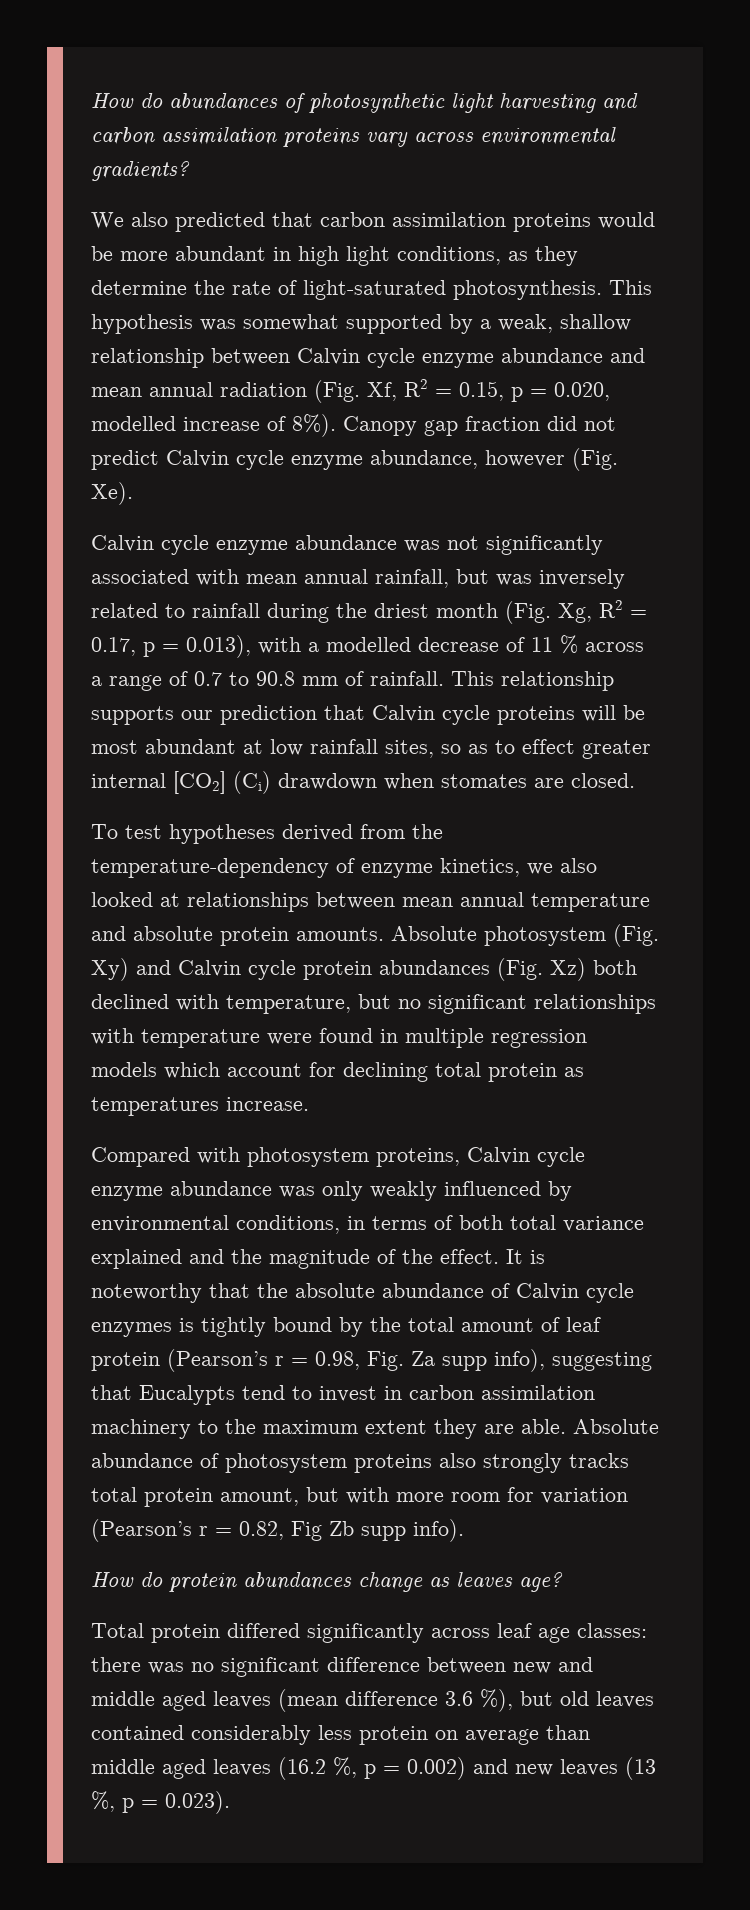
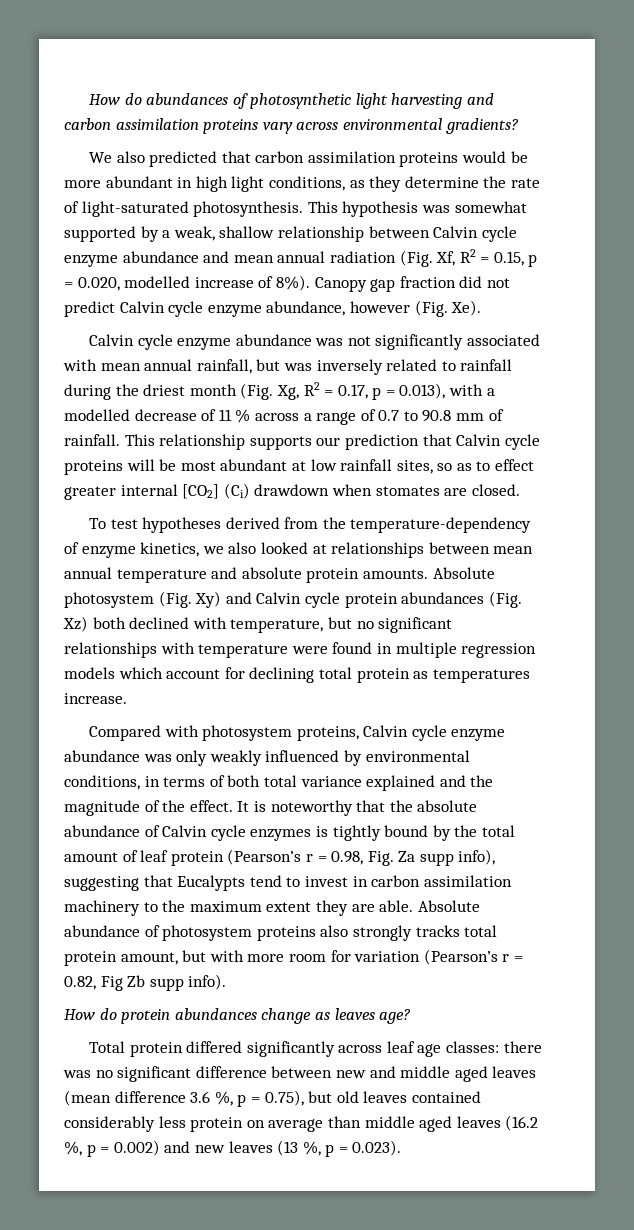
- Total protein differed significantly across leaf age classes: there was no significant difference between new and middle aged leaves (mean difference 3.6 %), but old leaves contained considerably less protein on average than middle aged leaves (16.2 %, p = 0.002) and new leaves (13 %, p = 0.023).
+ Total protein differed significantly across leaf age classes: there was no significant difference between new and middle aged leaves (mean difference 3.6 %, p = 0.75), but old leaves contained considerably less protein on average than middle aged leaves (16.2 %, p = 0.002) and new leaves (13 %, p = 0.023).

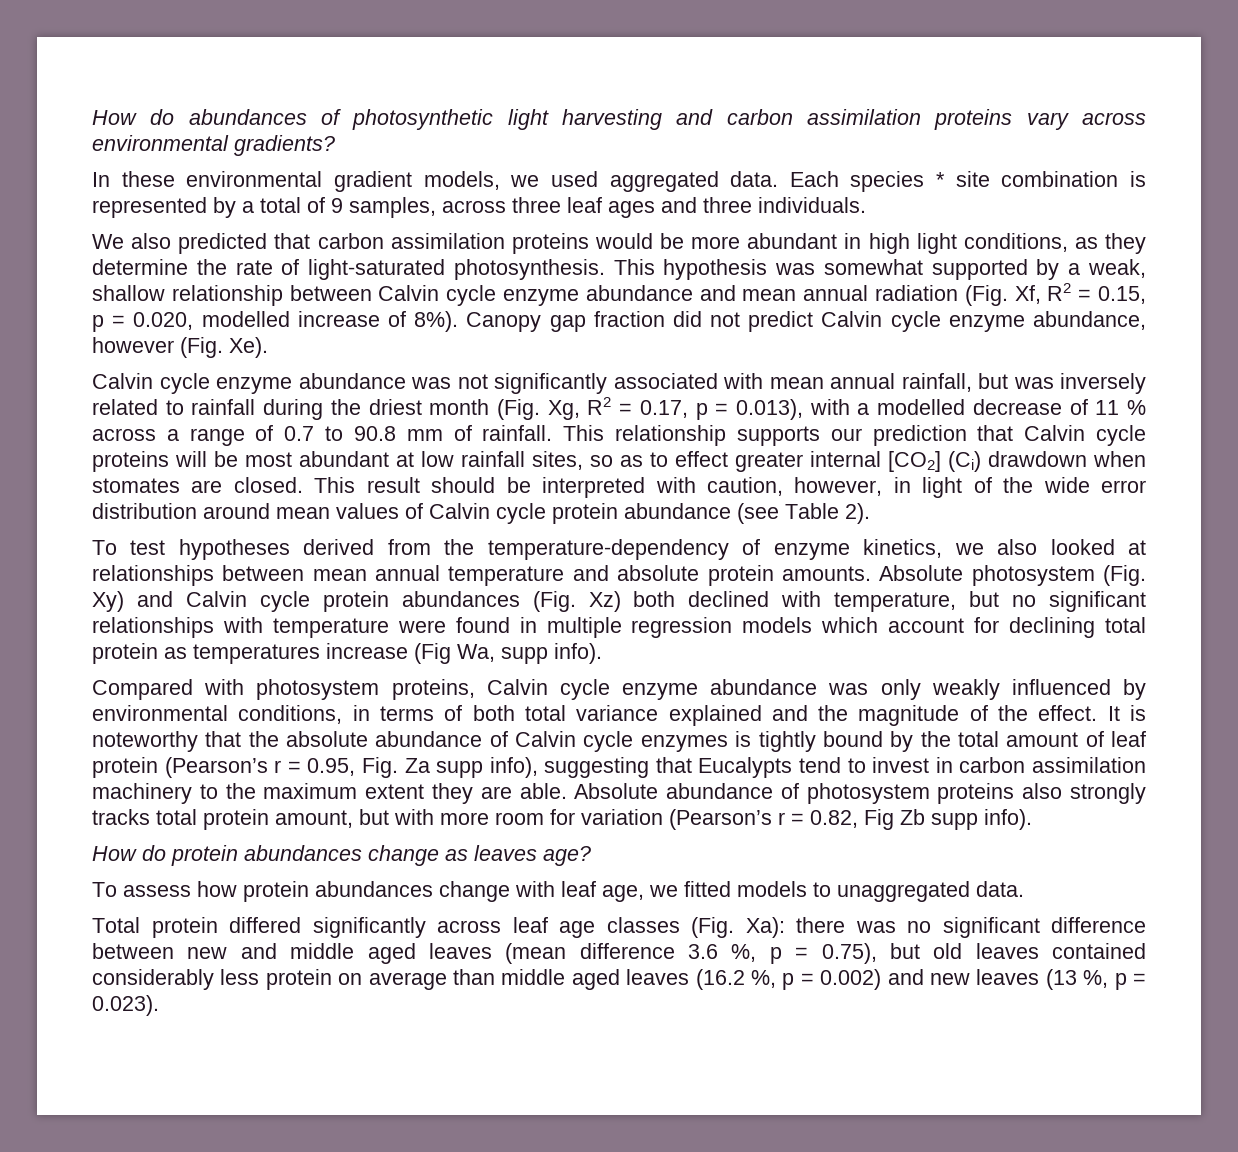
+ In these environmental gradient models, we used aggregated data. Each species * site combination is represented by a total of 9 samples, across three leaf ages and three individuals.
+ This result should be interpreted with caution, however, in light of the wide error distribution around mean values of Calvin cycle protein abundance (see Table 2).
- Absolute photosystem (Fig. Xy) and Calvin cycle protein abundances (Fig. Xz) both declined with temperature, but no significant relationships with temperature were found in multiple regression models which account for declining total protein as temperatures increase.
+ Absolute photosystem (Fig. Xy) and Calvin cycle protein abundances (Fig. Xz) both declined with temperature, but no significant relationships with temperature were found in multiple regression models which account for declining total protein as temperatures increase (Fig Wa, supp info).
- It is noteworthy that the absolute abundance of Calvin cycle enzymes is tightly bound by the total amount of leaf protein (Pearson’s r = 0.98, Fig. Za supp info), suggesting that Eucalypts tend to invest in carbon assimilation machinery to the maximum extent they are able.
+ It is noteworthy that the absolute abundance of Calvin cycle enzymes is tightly bound by the total amount of leaf protein (Pearson’s r = 0.95, Fig. Za supp info), suggesting that Eucalypts tend to invest in carbon assimilation machinery to the maximum extent they are able.
+ To assess how protein abundances change with leaf age, we fitted models to unaggregated data.
- Total protein differed significantly across leaf age classes: there was no significant difference between new and middle aged leaves (mean difference 3.6 %, p = 0.75), but old leaves contained considerably less protein on average than middle aged leaves (16.2 %, p = 0.002) and new leaves (13 %, p = 0.023).
+ Total protein differed significantly across leaf age classes (Fig. Xa): there was no significant difference between new and middle aged leaves (mean difference 3.6 %, p = 0.75), but old leaves contained considerably less protein on average than middle aged leaves (16.2 %, p = 0.002) and new leaves (13 %, p = 0.023).

